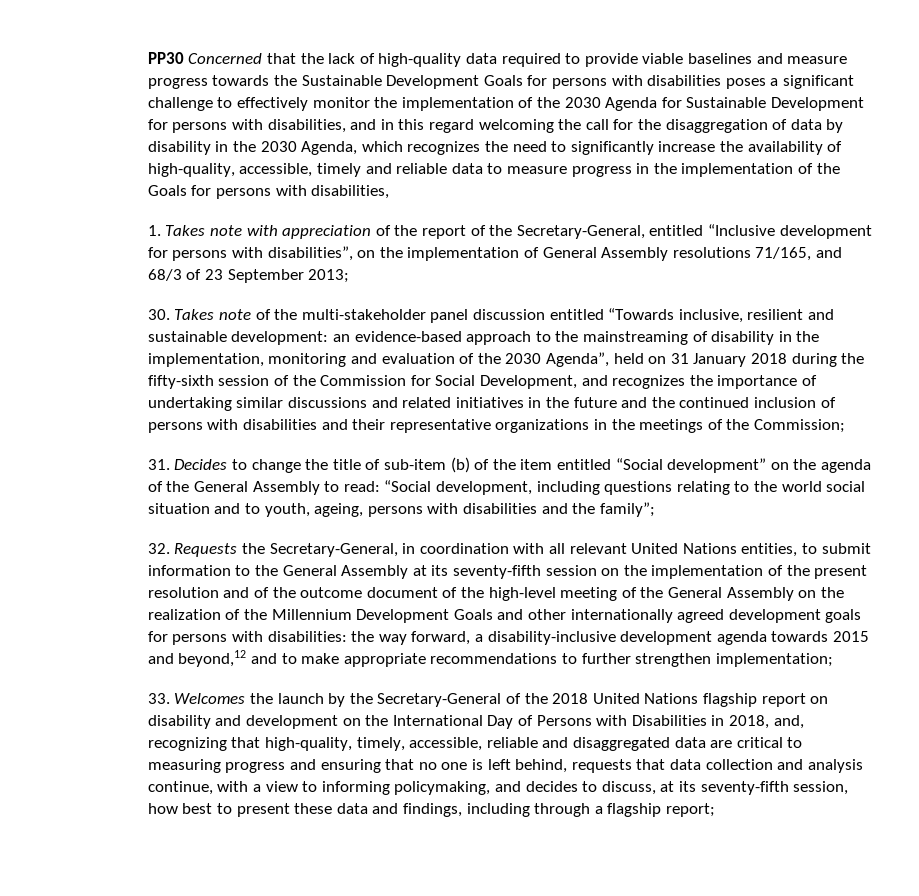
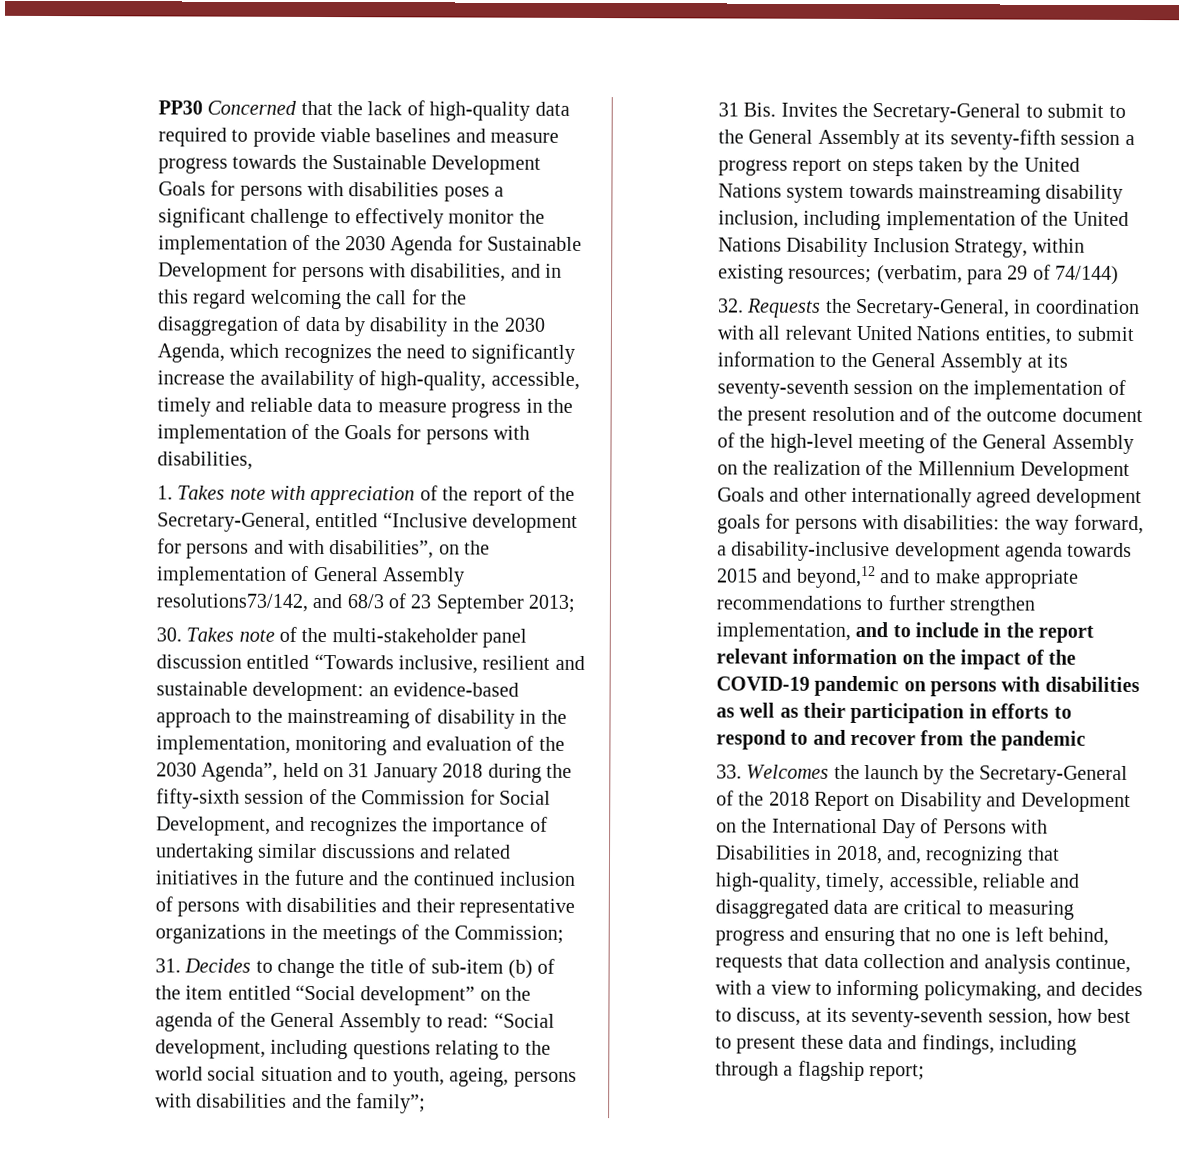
- 1. Takes note with appreciation of the report of the Secretary-General, entitled “Inclusive development for persons with disabilities”, on the implementation of General Assembly resolutions 71/165, and 68/3 of 23 September 2013;
+ 1. Takes note with appreciation of the report of the Secretary-General, entitled “Inclusive development for persons and with disabilities”, on the implementation of General Assembly resolutions73/142, and 68/3 of 23 September 2013;
+ 31 Bis. Invites the Secretary-General to submit to the General Assembly at its seventy-fifth session a progress report on steps taken by the United Nations system towards mainstreaming disability inclusion, including implementation of the United Nations Disability Inclusion Strategy, within existing resources; (verbatim, para 29 of 74/144)
- 32. Requests the Secretary-General, in coordination with all relevant United Nations entities, to submit information to the General Assembly at its seventy-fifth session on the implementation of the present resolution and of the outcome document of the high-level meeting of the General Assembly on the realization of the Millennium Development Goals and other internationally agreed development goals for persons with disabilities:
+ 32. Requests the Secretary-General, in coordination with all relevant United Nations entities, to submit information to the General Assembly at its seventy-seventh session on the implementation of the present resolution and of the outcome document of the high-level meeting of the General Assembly on the realization of the Millennium Development Goals and other internationally agreed development goals for persons with disabilities:
- the way forward, a disability-inclusive development agenda towards 2015 and beyond,12 and to make appropriate recommendations to further strengthen implementation;
+ the way forward, a disability-inclusive development agenda towards 2015 and beyond,12 and to make appropriate recommendations to further strengthen implementation, and to include in the report relevant information on the impact of the COVID-19 pandemic on persons with disabilities as well as their participation in efforts to respond to and recover from the pandemic
- 33. Welcomes the launch by the Secretary-General of the 2018 United Nations flagship report on disability and development on the International Day of Persons with Disabilities in 2018, and, recognizing that high-quality, timely, accessible, reliable and disaggregated data are critical to measuring progress and ensuring that no one is left behind, requests that data collection and analysis continue, with a view to informing policymaking, and decides to discuss, at its seventy-fifth session, how best to present these data and findings, including through a flagship report;
+ 33. Welcomes the launch by the Secretary-General of the 2018 Report on Disability and Development on the International Day of Persons with Disabilities in 2018, and, recognizing that high-quality, timely, accessible, reliable and disaggregated data are critical to measuring progress and ensuring that no one is left behind, requests that data collection and analysis continue, with a view to informing policymaking, and decides to discuss, at its seventy-seventh session, how best to present these data and findings, including through a flagship report;

